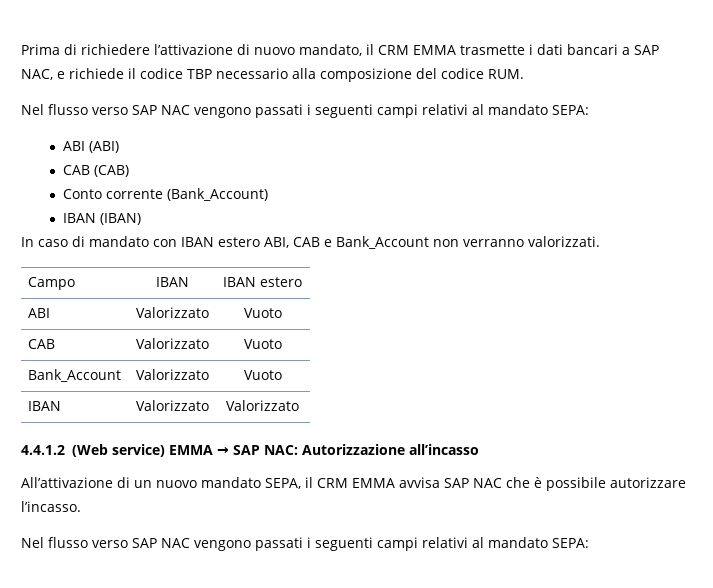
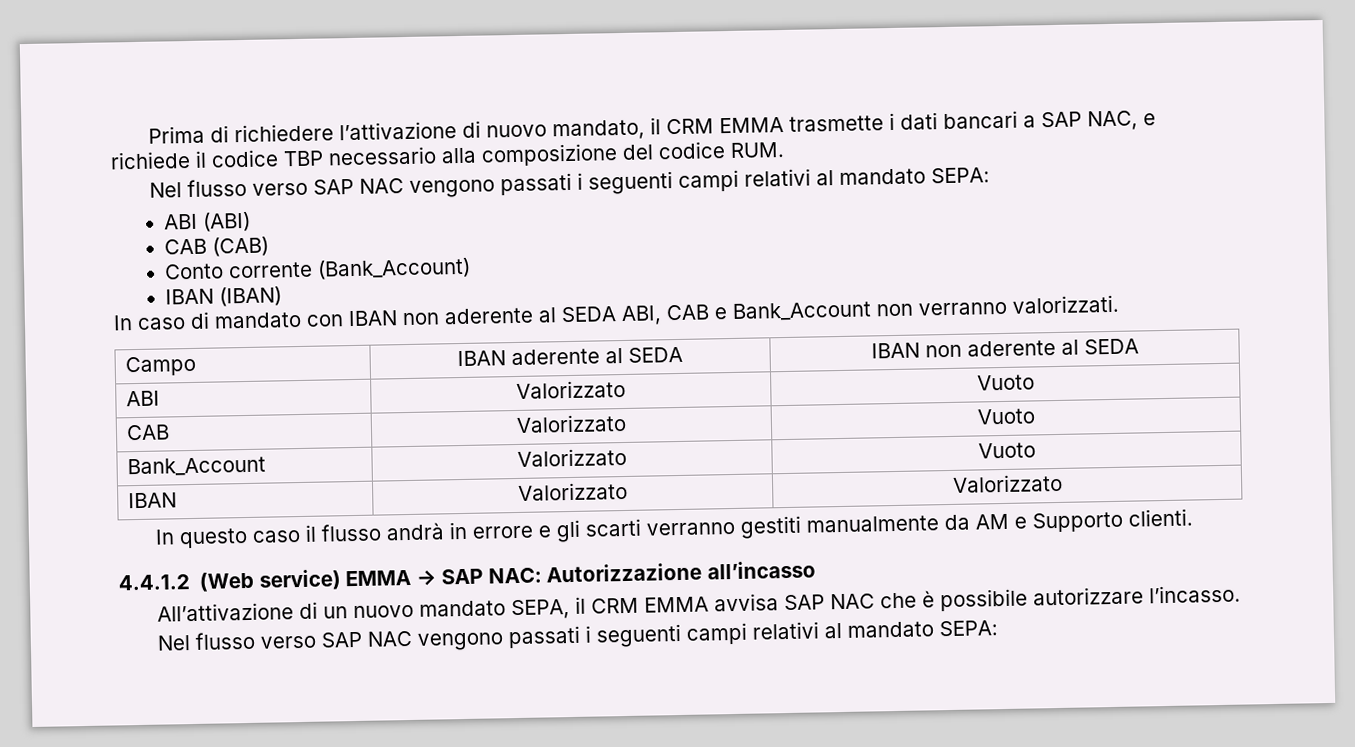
- In caso di mandato con IBAN estero ABI, CAB e Bank_Account non verranno valorizzati.
+ In caso di mandato con IBAN non aderente al SEDA ABI, CAB e Bank_Account non verranno valorizzati.
- Campo | IBAN | IBAN estero
+ Campo | IBAN aderente al SEDA | IBAN non aderente al SEDA
+ In questo caso il flusso andrà in errore e gli scarti verranno gestiti manualmente da AM e Supporto clienti.

